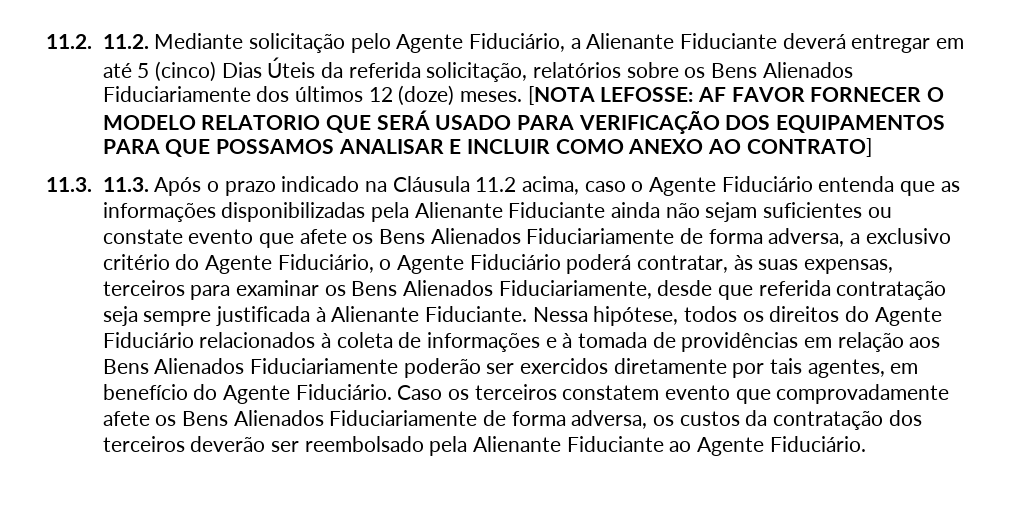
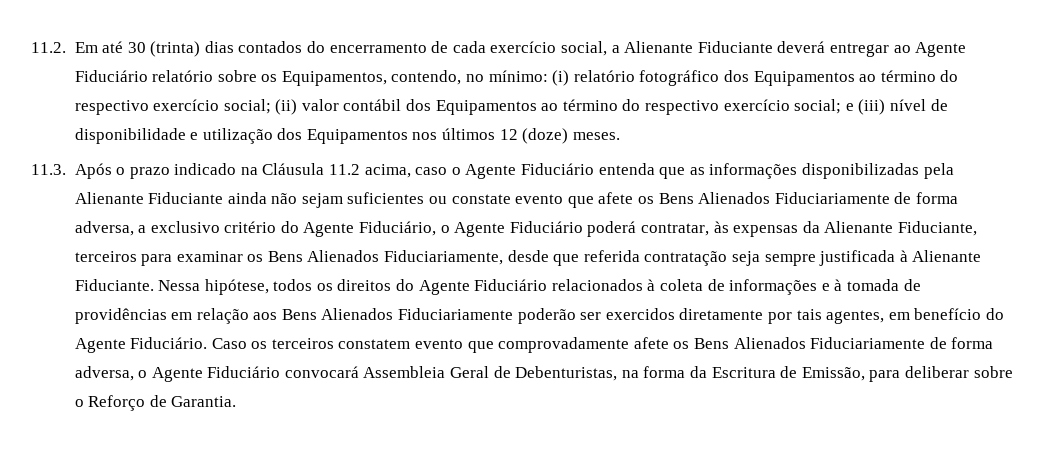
- 11.2. 11.2. Mediante solicitação pelo Agente Fiduciário, a Alienante Fiduciante deverá entregar em até 5 (cinco) Dias Úteis da referida solicitação, relatórios sobre os Bens Alienados Fiduciariamente dos últimos 12 (doze) meses. [NOTA LEFOSSE: AF FAVOR FORNECER O MODELO RELATORIO QUE SERÁ USADO PARA VERIFICAÇÃO DOS EQUIPAMENTOS PARA QUE POSSAMOS ANALISAR E INCLUIR COMO ANEXO AO CONTRATO]
- 11.3. 11.3. Após o prazo indicado na Cláusula 11.2 acima, caso o Agente Fiduciário entenda que as informações disponibilizadas pela Alienante Fiduciante ainda não sejam suficientes ou constate evento que afete os Bens Alienados Fiduciariamente de forma adversa, a exclusivo critério do Agente Fiduciário, o Agente Fiduciário poderá contratar, às suas expensas, terceiros para examinar os Bens Alienados Fiduciariamente, desde que referida contratação seja sempre justificada à Alienante Fiduciante.
+ 11.2. Em até 30 (trinta) dias contados do encerramento de cada exercício social, a Alienante Fiduciante deverá entregar ao Agente Fiduciário relatório sobre os Equipamentos, contendo, no mínimo: (i) relatório fotográfico dos Equipamentos ao término do respectivo exercício social; (ii) valor contábil dos Equipamentos ao término do respectivo exercício social; e (iii) nível de disponibilidade e utilização dos Equipamentos nos últimos 12 (doze) meses.
+ 11.3. Após o prazo indicado na Cláusula 11.2 acima, caso o Agente Fiduciário entenda que as informações disponibilizadas pela Alienante Fiduciante ainda não sejam suficientes ou constate evento que afete os Bens Alienados Fiduciariamente de forma adversa, a exclusivo critério do Agente Fiduciário, o Agente Fiduciário poderá contratar, às expensas da Alienante Fiduciante, terceiros para examinar os Bens Alienados Fiduciariamente, desde que referida contratação seja sempre justificada à Alienante Fiduciante.
- Caso os terceiros constatem evento que comprovadamente afete os Bens Alienados Fiduciariamente de forma adversa, os custos da contratação dos terceiros deverão ser reembolsado pela Alienante Fiduciante ao Agente Fiduciário.
+ Caso os terceiros constatem evento que comprovadamente afete os Bens Alienados Fiduciariamente de forma adversa, o Agente Fiduciário convocará Assembleia Geral de Debenturistas, na forma da Escritura de Emissão, para deliberar sobre o Reforço de Garantia.

